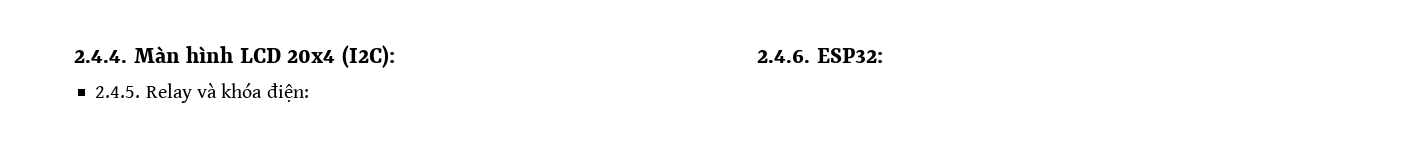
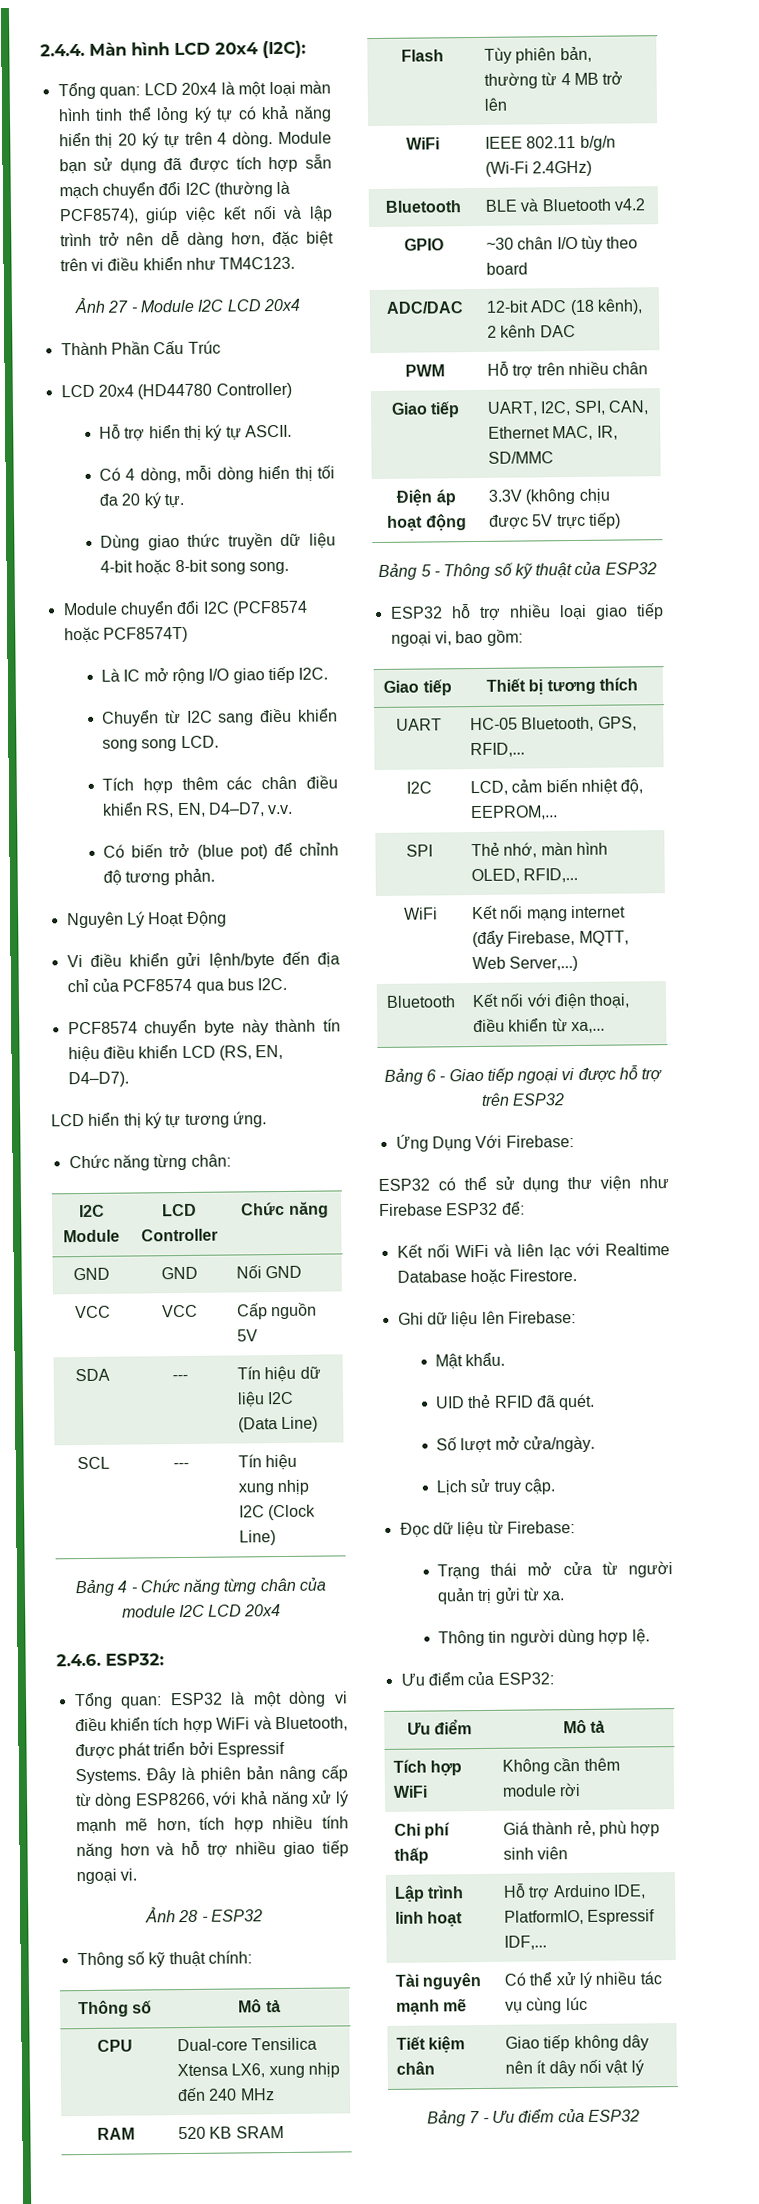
- 2.4.5. Relay và khóa điện:
+ Tổng quan: LCD 20x4 là một loại màn hình tinh thể lỏng ký tự có khả năng hiển thị 20 ký tự trên 4 dòng. Module bạn sử dụng đã được tích hợp sẵn mạch chuyển đổi I2C (thường là PCF8574), giúp việc kết nối và lập trình trở nên dễ dàng hơn, đặc biệt trên vi điều khiển như TM4C123.
+ Ảnh 27 - Module I2C LCD 20x4
+ Thành Phần Cấu Trúc
+ LCD 20x4 (HD44780 Controller)
+ Hỗ trợ hiển thị ký tự ASCII.
+ Có 4 dòng, mỗi dòng hiển thị tối đa 20 ký tự.
+ Dùng giao thức truyền dữ liệu 4-bit hoặc 8-bit song song.
+ Module chuyển đổi I2C (PCF8574 hoặc PCF8574T)
+ Là IC mở rộng I/O giao tiếp I2C.
+ Chuyển từ I2C sang điều khiển song song LCD.
+ Tích hợp thêm các chân điều khiển RS, EN, D4–D7, v.v.
+ Có biến trở (blue pot) để chỉnh độ tương phản.
+ Nguyên Lý Hoạt Động
+ Vi điều khiển gửi lệnh/byte đến địa chỉ của PCF8574 qua bus I2C.
+ PCF8574 chuyển byte này thành tín hiệu điều khiển LCD (RS, EN, D4–D7).
+ LCD hiển thị ký tự tương ứng.
+ Chức năng từng chân:
+ I2C Module | LCD Controller | Chức năng
+ GND | GND | Nối GND
+ VCC | VCC | Cấp nguồn 5V
+ SDA | --- | Tín hiệu dữ liệu I2C (Data Line)
+ SCL | --- | Tín hiệu xung nhịp I2C (Clock Line)
+ Bảng 4 - Chức năng từng chân của module I2C LCD 20x4
  2.4.6. ESP32:
+ Tổng quan: ESP32 là một dòng vi điều khiển tích hợp WiFi và Bluetooth, được phát triển bởi Espressif Systems. Đây là phiên bản nâng cấp từ dòng ESP8266, với khả năng xử lý mạnh mẽ hơn, tích hợp nhiều tính năng hơn và hỗ trợ nhiều giao tiếp ngoại vi.
+ Ảnh 28 - ESP32
+ Thông số kỹ thuật chính:
+ Thông số | Mô tả
+ CPU | Dual-core Tensilica Xtensa LX6, xung nhịp đến 240 MHz
+ RAM | 520 KB SRAM
+ Flash | Tùy phiên bản, thường từ 4 MB trở lên
+ WiFi | IEEE 802.11 b/g/n (Wi-Fi 2.4GHz)
+ Bluetooth | BLE và Bluetooth v4.2
+ GPIO | ~30 chân I/O tùy theo board
+ ADC/DAC | 12-bit ADC (18 kênh), 2 kênh DAC
+ PWM | Hỗ trợ trên nhiều chân
+ Giao tiếp | UART, I2C, SPI, CAN, Ethernet MAC, IR, SD/MMC
+ Điện áp hoạt động | 3.3V (không chịu được 5V trực tiếp)
+ Bảng 5 - Thông số kỹ thuật của ESP32
+ ESP32 hỗ trợ nhiều loại giao tiếp ngoại vi, bao gồm:
+ Giao tiếp | Thiết bị tương thích
+ UART | HC-05 Bluetooth, GPS, RFID,...
+ I2C | LCD, cảm biến nhiệt độ, EEPROM,...
+ SPI | Thẻ nhớ, màn hình OLED, RFID,...
+ WiFi | Kết nối mạng internet (đẩy Firebase, MQTT, Web Server,...)
+ Bluetooth | Kết nối với điện thoại, điều khiển từ xa,...
+ Bảng 6 - Giao tiếp ngoại vi được hỗ trợ trên ESP32
+ Ứng Dụng Với Firebase:
+ ESP32 có thể sử dụng thư viện như Firebase ESP32 để:
+ Kết nối WiFi và liên lạc với Realtime Database hoặc Firestore.
+ Ghi dữ liệu lên Firebase:
+ Mật khẩu.
+ UID thẻ RFID đã quét.
+ Số lượt mở cửa/ngày.
+ Lịch sử truy cập.
+ Đọc dữ liệu từ Firebase:
+ Trạng thái mở cửa từ người quản trị gửi từ xa.
+ Thông tin người dùng hợp lệ.
+ Ưu điểm của ESP32:
+ Ưu điểm | Mô tả
+ Tích hợp WiFi | Không cần thêm module rời
+ Chi phí thấp | Giá thành rẻ, phù hợp sinh viên
+ Lập trình linh hoạt | Hỗ trợ Arduino IDE, PlatformIO, Espressif IDF,...
+ Tài nguyên mạnh mẽ | Có thể xử lý nhiều tác vụ cùng lúc
+ Tiết kiệm chân | Giao tiếp không dây nên ít dây nối vật lý
+ Bảng 7 - Ưu điểm của ESP32

